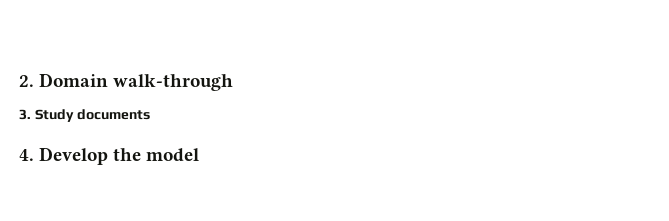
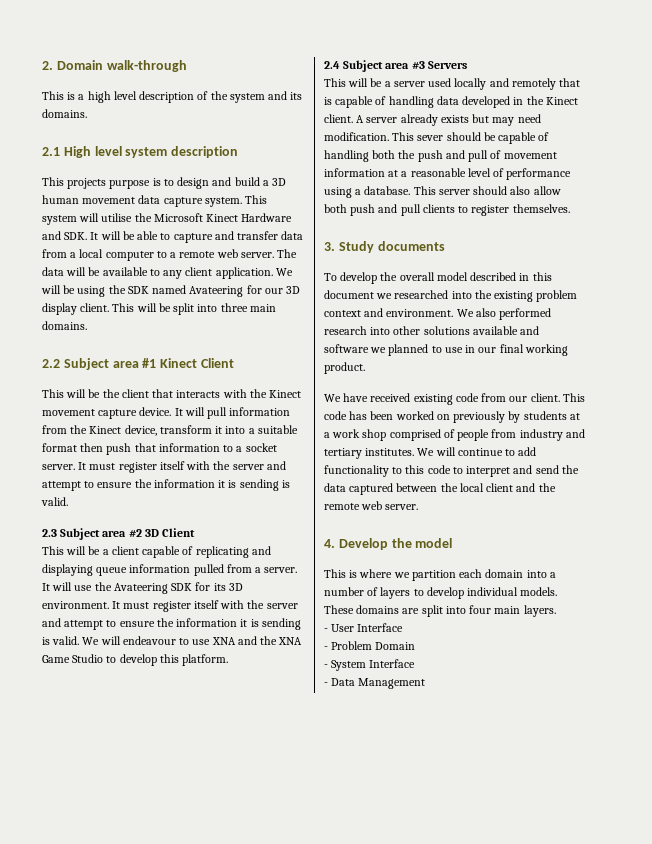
+ This is a high level description of the system and its domains.
+ 2.1 High level system description
+ This projects purpose is to design and build a 3D human movement data capture system. This system will utilise the Microsoft Kinect Hardware and SDK. It will be able to capture and transfer data from a local computer to a remote web server. The data will be available to any client application. We will be using the SDK named Avateering for our 3D display client. This will be split into three main domains.
+ 2.2 Subject area #1 Kinect Client
+ This will be the client that interacts with the Kinect movement capture device. It will pull information from the Kinect device, transform it into a suitable format then push that information to a socket server. It must register itself with the server and attempt to ensure the information it is sending is valid.
+ 2.3 Subject area #2 3D Client
+ This will be a client capable of replicating and displaying queue information pulled from a server. It will use the Avateering SDK for its 3D environment. It must register itself with the server and attempt to ensure the information it is sending is valid. We will endeavour to use XNA and the XNA Game Studio to develop this platform.
+ 2.4 Subject area #3 Servers
+ This will be a server used locally and remotely that is capable of handling data developed in the Kinect client. A server already exists but may need modification. This sever should be capable of handling both the push and pull of movement information at a reasonable level of performance using a database. This server should also allow both push and pull clients to register themselves.
  3. Study documents
+ To develop the overall model described in this document we researched into the existing problem context and environment. We also performed research into other solutions available and software we planned to use in our final working product.
+ We have received existing code from our client. This code has been worked on previously by students at a work shop comprised of people from industry and tertiary institutes. We will continue to add functionality to this code to interpret and send the data captured between the local client and the remote web server.
  4. Develop the model
+ This is where we partition each domain into a number of layers to develop individual models. These domains are split into four main layers.
+ - User Interface
+ - Problem Domain
+ - System Interface
+ - Data Management

